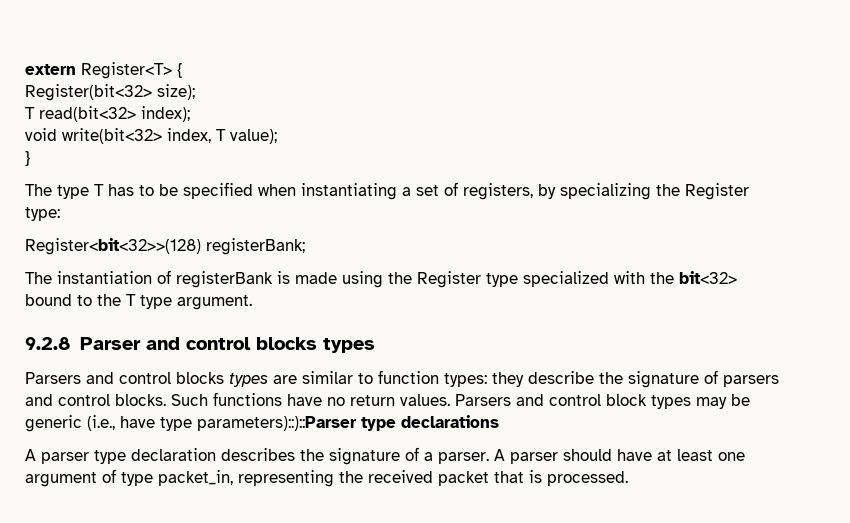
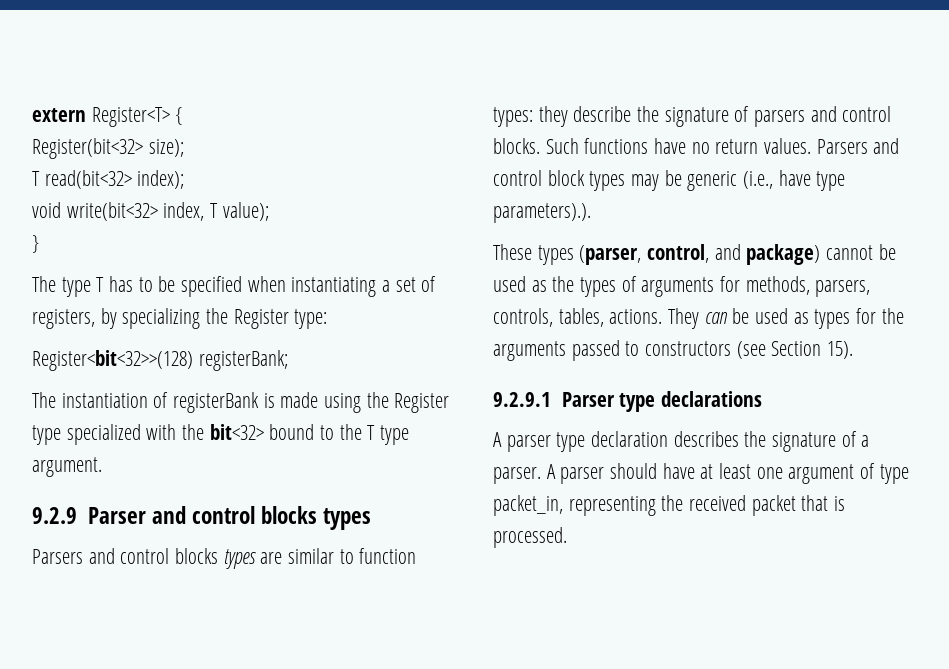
- 9.2.8 Parser and control blocks types
+ 9.2.9 Parser and control blocks types
- Parsers and control block types may be generic (i.e., have type parameters)::)::Parser type declarations
+ Parsers and control block types may be generic (i.e., have type parameters).).
+ These types (parser, control, and package) cannot be used as the types of arguments for methods, parsers, controls, tables, actions. They can be used as types for the arguments passed to constructors (see Section 15).
+ 9.2.9.1 Parser type declarations

